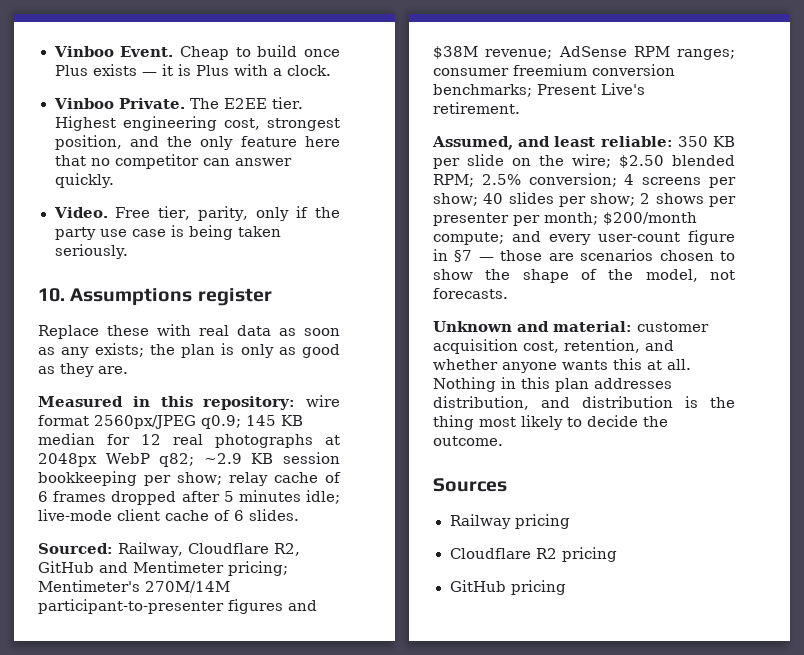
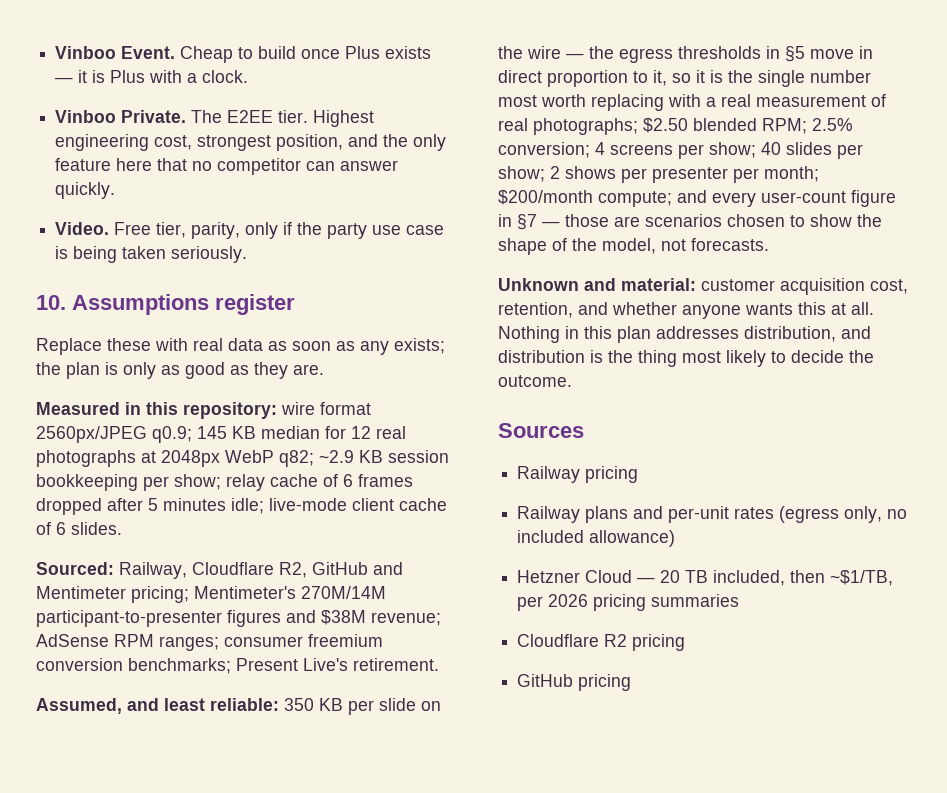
- Assumed, and least reliable: 350 KB per slide on the wire; $2.50 blended RPM; 2.5% conversion; 4 screens per show; 40 slides per show; 2 shows per presenter per month; $200/month compute; and every user-count figure in §7 — those are scenarios chosen to show the shape of the model, not forecasts.
+ Assumed, and least reliable: 350 KB per slide on the wire — the egress thresholds in §5 move in direct proportion to it, so it is the single number most worth replacing with a real measurement of real photographs; $2.50 blended RPM; 2.5% conversion; 4 screens per show; 40 slides per show; 2 shows per presenter per month; $200/month compute; and every user-count figure in §7 — those are scenarios chosen to show the shape of the model, not forecasts.
+ Railway plans and per-unit rates (egress only, no included allowance)
+ Hetzner Cloud — 20 TB included, then ~$1/TB, per 2026 pricing summaries

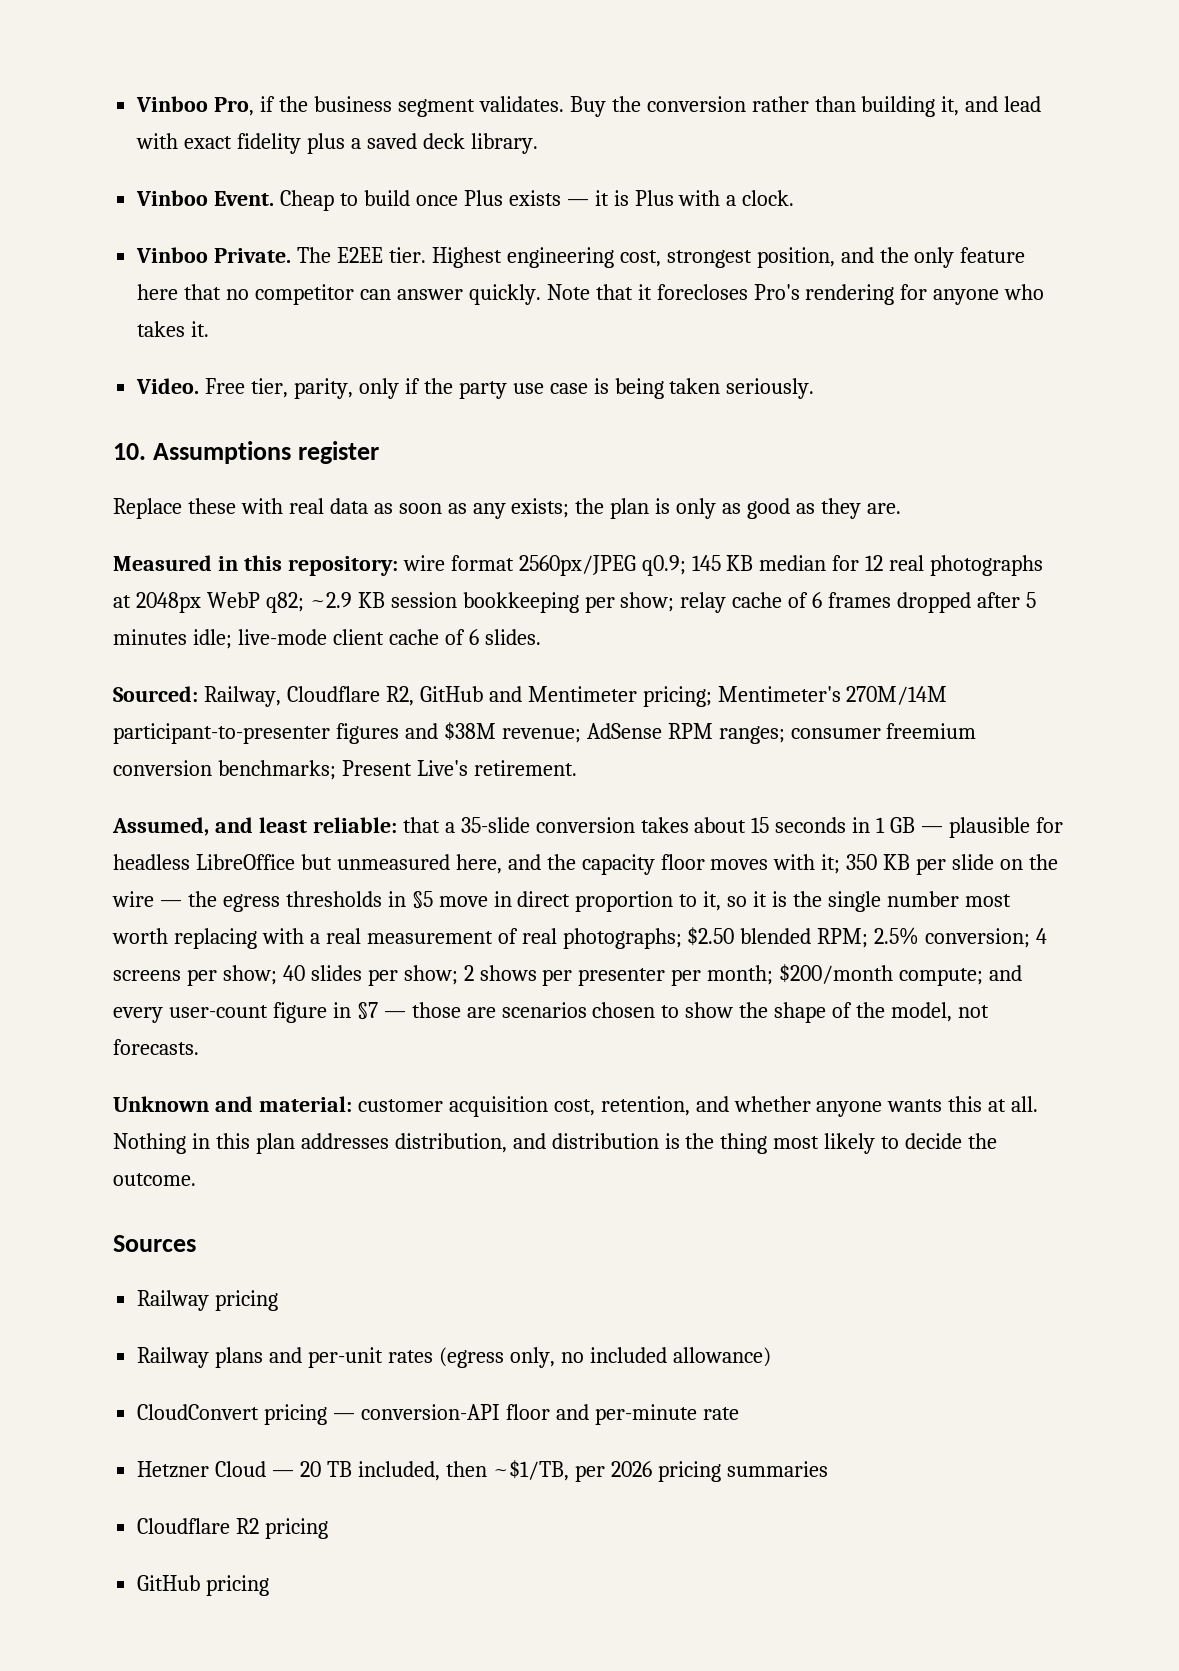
+ Vinboo Pro, if the business segment validates. Buy the conversion rather than building it, and lead with exact fidelity plus a saved deck library.
+ Note that it forecloses Pro's rendering for anyone who takes it.
+ that a 35-slide conversion takes about 15 seconds in 1 GB — plausible for headless LibreOffice but unmeasured here, and the capacity floor moves with it;
+ CloudConvert pricing — conversion-API floor and per-minute rate

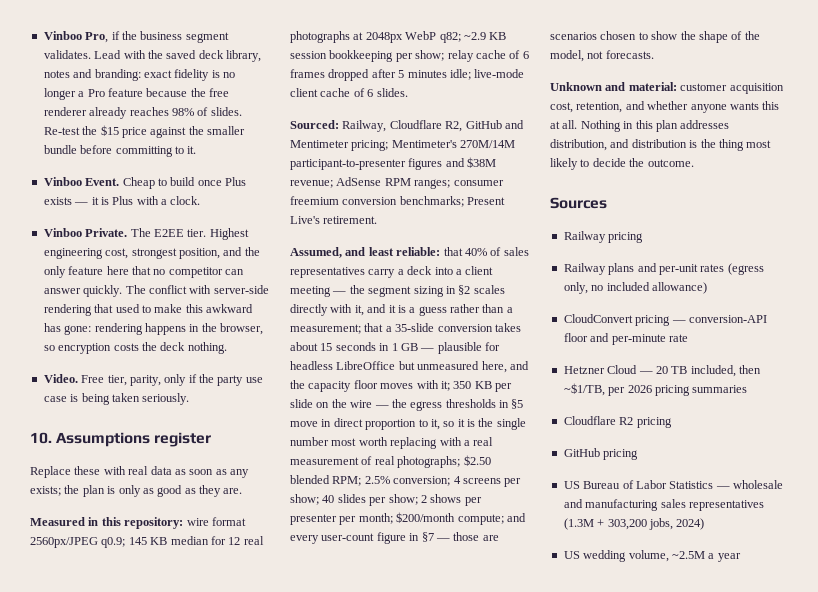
- Buy the conversion rather than building it, and lead with exact fidelity plus a saved deck library.
+ Lead with the saved deck library, notes and branding: exact fidelity is no longer a Pro feature because the free renderer already reaches 98% of slides. Re-test the $15 price against the smaller bundle before committing to it.
- Note that it forecloses Pro's rendering for anyone who takes it.
+ The conflict with server-side rendering that used to make this awkward has gone: rendering happens in the browser, so encryption costs the deck nothing.
- that a 35-slide conversion takes about 15 seconds in 1 GB — plausible for headless LibreOffice but unmeasured here, and the capacity floor moves with it;
+ that 40% of sales representatives carry a deck into a client meeting — the segment sizing in §2 scales directly with it, and it is a guess rather than a measurement; that a 35-slide conversion takes about 15 seconds in 1 GB — plausible for headless LibreOffice but unmeasured here, and the capacity floor moves with it;
+ US Bureau of Labor Statistics — wholesale and manufacturing sales representatives (1.3M + 303,200 jobs, 2024)
+ US wedding volume, ~2.5M a year

